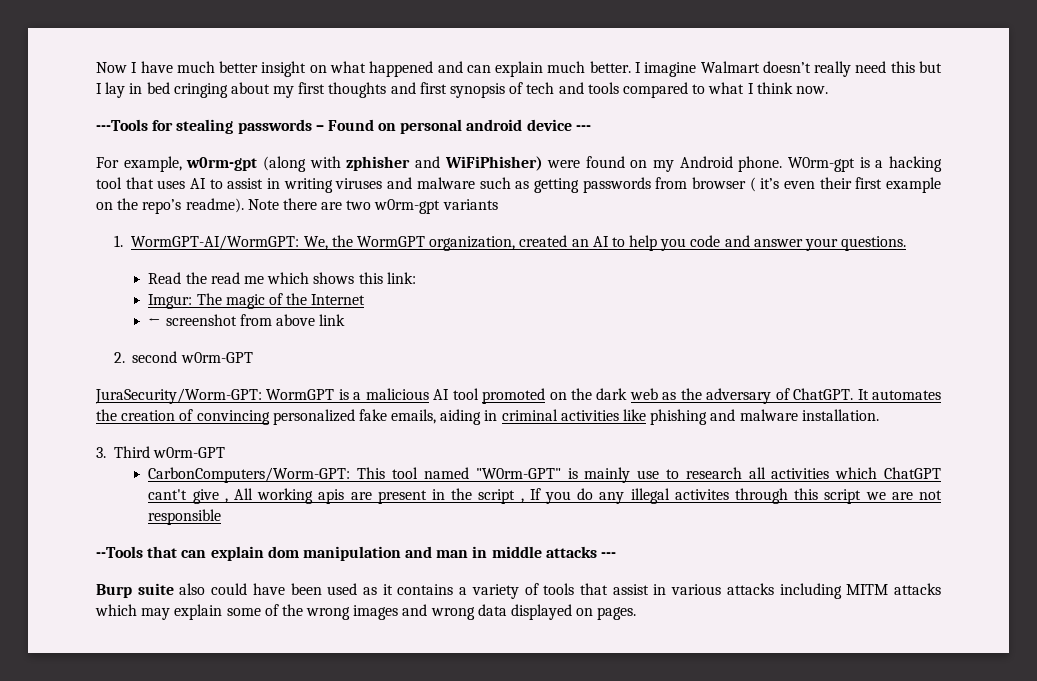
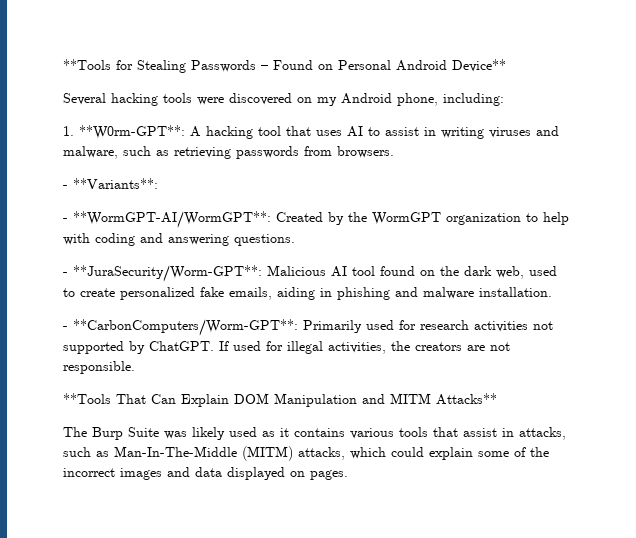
- Now I have much better insight on what happened and can explain much better. I imagine Walmart doesn’t really need this but I lay in bed cringing about my first thoughts and first synopsis of tech and tools compared to what I think now.
- ---Tools for stealing passwords – Found on personal android device ---
- For example, w0rm-gpt (along with zphisher and WiFiPhisher) were found on my Android phone. W0rm-gpt is a hacking tool that uses AI to assist in writing viruses and malware such as getting passwords from browser ( it’s even their first example on the repo’s readme). Note there are two w0rm-gpt variants
- 1. WormGPT-AI/WormGPT: We, the WormGPT organization, created an AI to help you code and answer your questions.
- Read the read me which shows this link:
- Imgur: The magic of the Internet
- ← screenshot from above link
- 2. second w0rm-GPT
- JuraSecurity/Worm-GPT: WormGPT is a malicious AI tool promoted on the dark web as the adversary of ChatGPT. It automates the creation of convincing personalized fake emails, aiding in criminal activities like phishing and malware installation.
+ **Tools for Stealing Passwords – Found on Personal Android Device**
+ Several hacking tools were discovered on my Android phone, including:
+ 1. **W0rm-GPT**: A hacking tool that uses AI to assist in writing viruses and malware, such as retrieving passwords from browsers.
+ - **Variants**:
+ - **WormGPT-AI/WormGPT**: Created by the WormGPT organization to help with coding and answering questions.
+ - **JuraSecurity/Worm-GPT**: Malicious AI tool found on the dark web, used to create personalized fake emails, aiding in phishing and malware installation.
- 3. Third w0rm-GPT
- CarbonComputers/Worm-GPT: This tool named "W0rm-GPT" is mainly use to research all activities which ChatGPT cant't give , All working apis are present in the script , If you do any illegal activites through this script we are not responsible
- --Tools that can explain dom manipulation and man in middle attacks ---
- Burp suite also could have been used as it contains a variety of tools that assist in various attacks including MITM attacks which may explain some of the wrong images and wrong data displayed on pages.
+ - **CarbonComputers/Worm-GPT**: Primarily used for research activities not supported by ChatGPT. If used for illegal activities, the creators are not responsible.
+ **Tools That Can Explain DOM Manipulation and MITM Attacks**
+ The Burp Suite was likely used as it contains various tools that assist in attacks, such as Man-In-The-Middle (MITM) attacks, which could explain some of the incorrect images and data displayed on pages.

